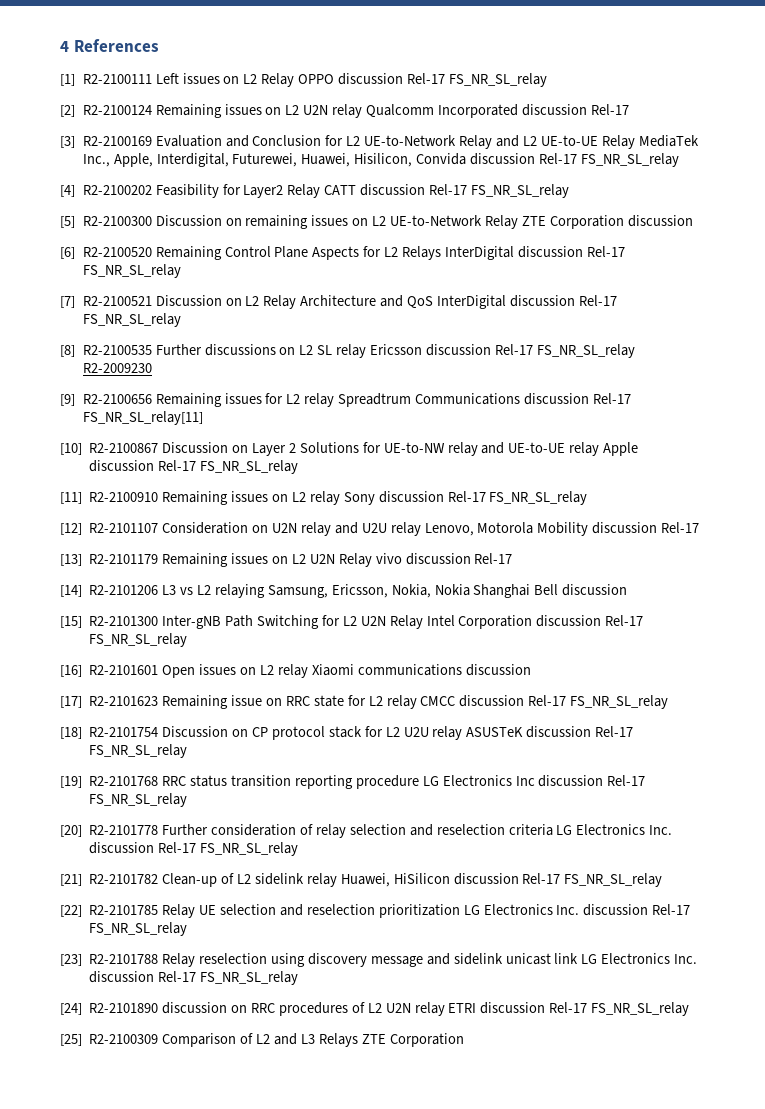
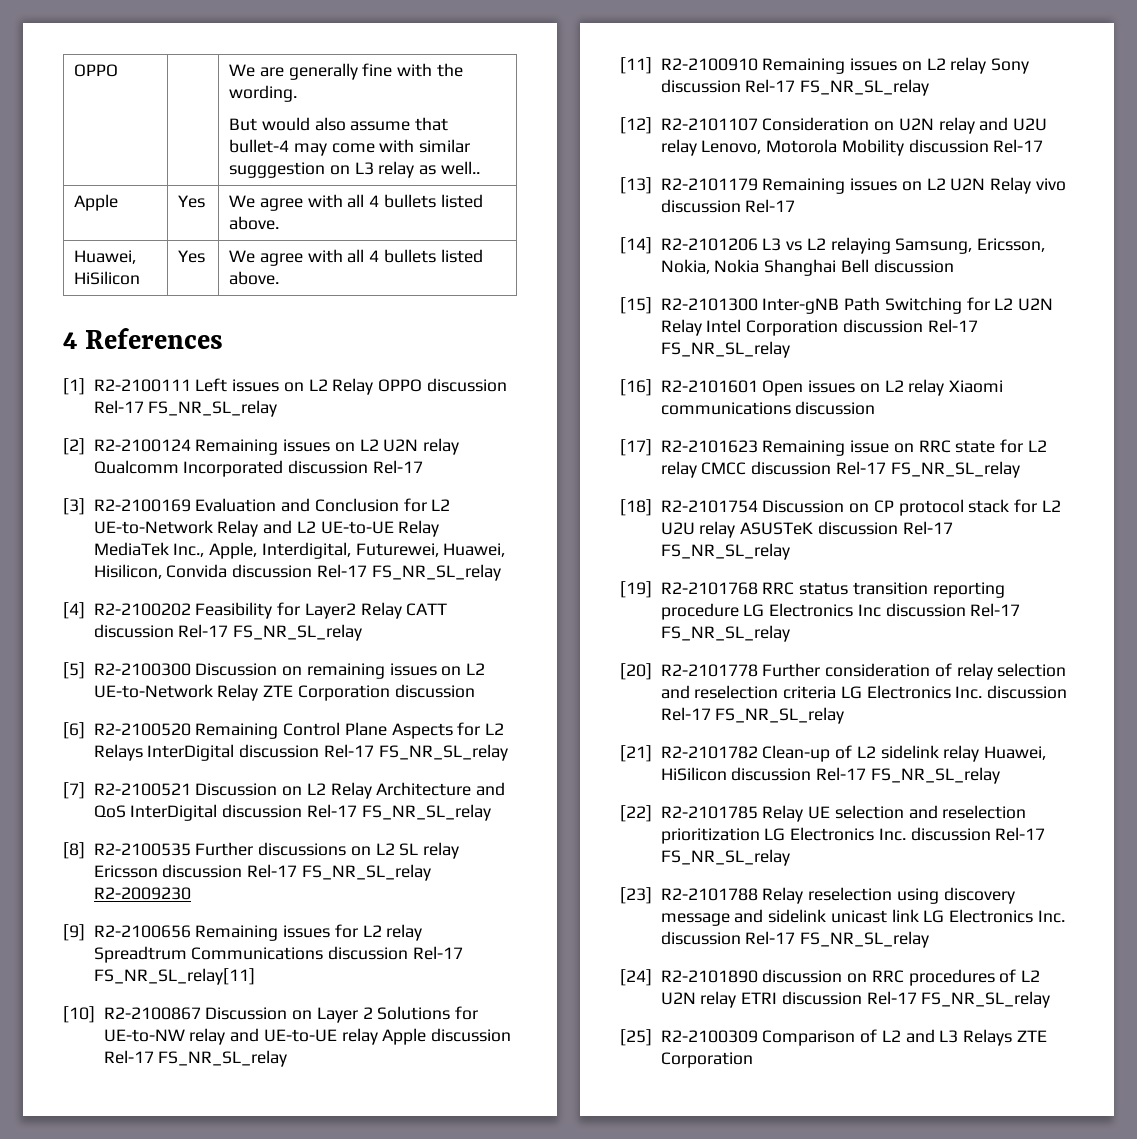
+ OPPO | | We are generally fine with the wording.
+ But would also assume that bullet-4 may come with similar sugggestion on L3 relay as well..
+ Apple | Yes | We agree with all 4 bullets listed above.
+ Huawei, HiSilicon | Yes | We agree with all 4 bullets listed above.

